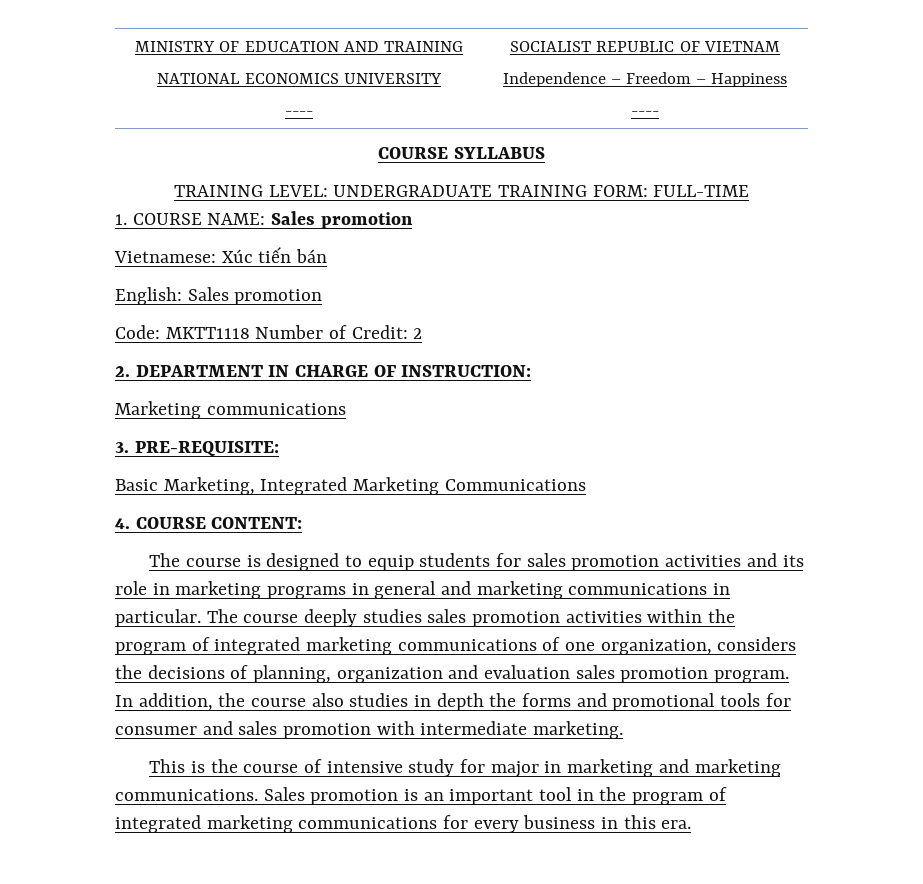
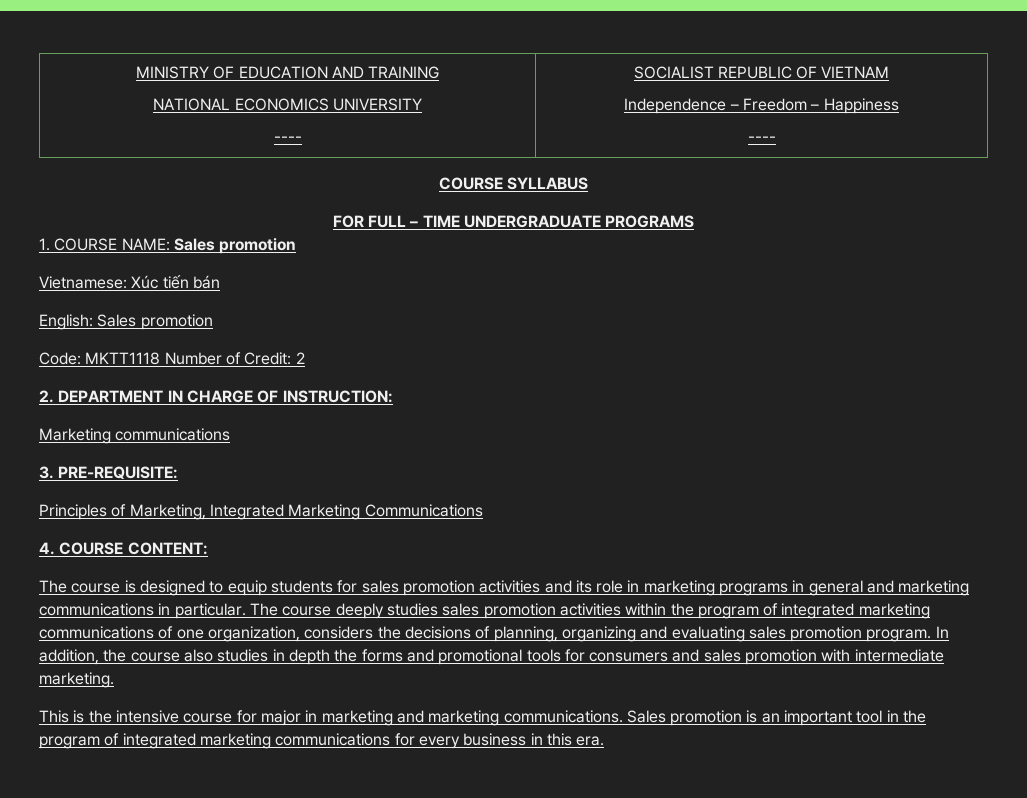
- TRAINING LEVEL: UNDERGRADUATE TRAINING FORM: FULL-TIME
+ FOR FULL – TIME UNDERGRADUATE PROGRAMS
- Basic Marketing, Integrated Marketing Communications
+ Principles of Marketing, Integrated Marketing Communications
- The course deeply studies sales promotion activities within the program of integrated marketing communications of one organization, considers the decisions of planning, organization and evaluation sales promotion program.
+ The course deeply studies sales promotion activities within the program of integrated marketing communications of one organization, considers the decisions of planning, organizing and evaluating sales promotion program.
- In addition, the course also studies in depth the forms and promotional tools for consumer and sales promotion with intermediate marketing.
+ In addition, the course also studies in depth the forms and promotional tools for consumers and sales promotion with intermediate marketing.
- This is the course of intensive study for major in marketing and marketing communications.
+ This is the intensive course for major in marketing and marketing communications.

